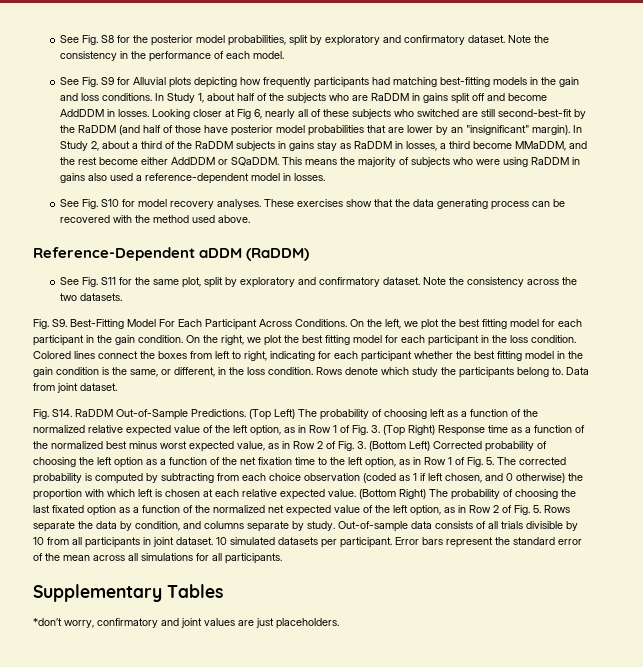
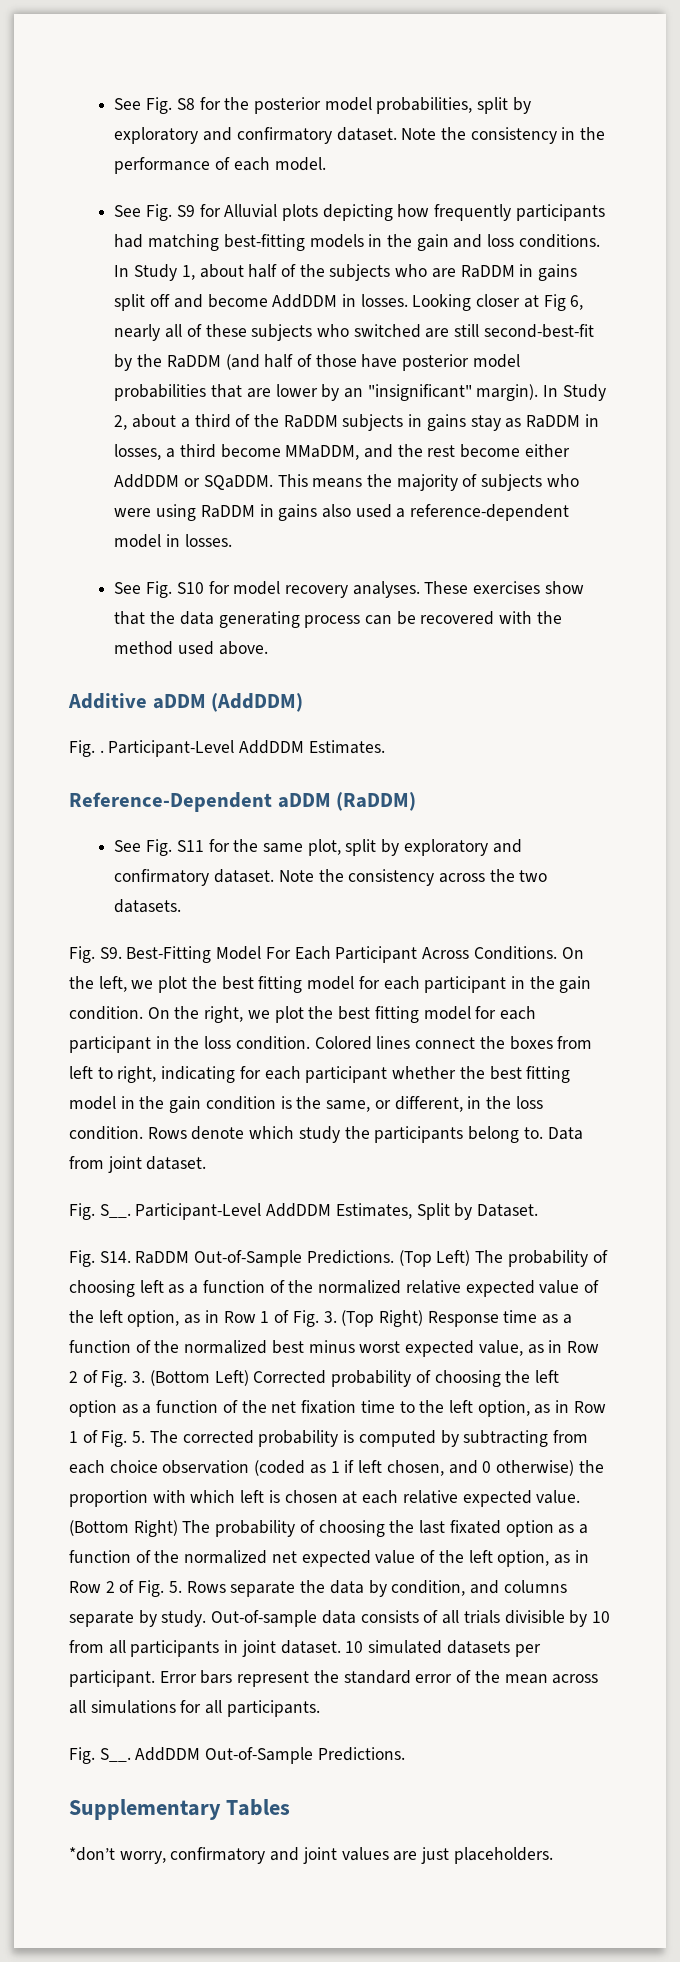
+ Additive aDDM (AddDDM)
+ Fig. . Participant-Level AddDDM Estimates.
+ Fig. S__. Participant-Level AddDDM Estimates, Split by Dataset.
+ Fig. S__. AddDDM Out-of-Sample Predictions.

